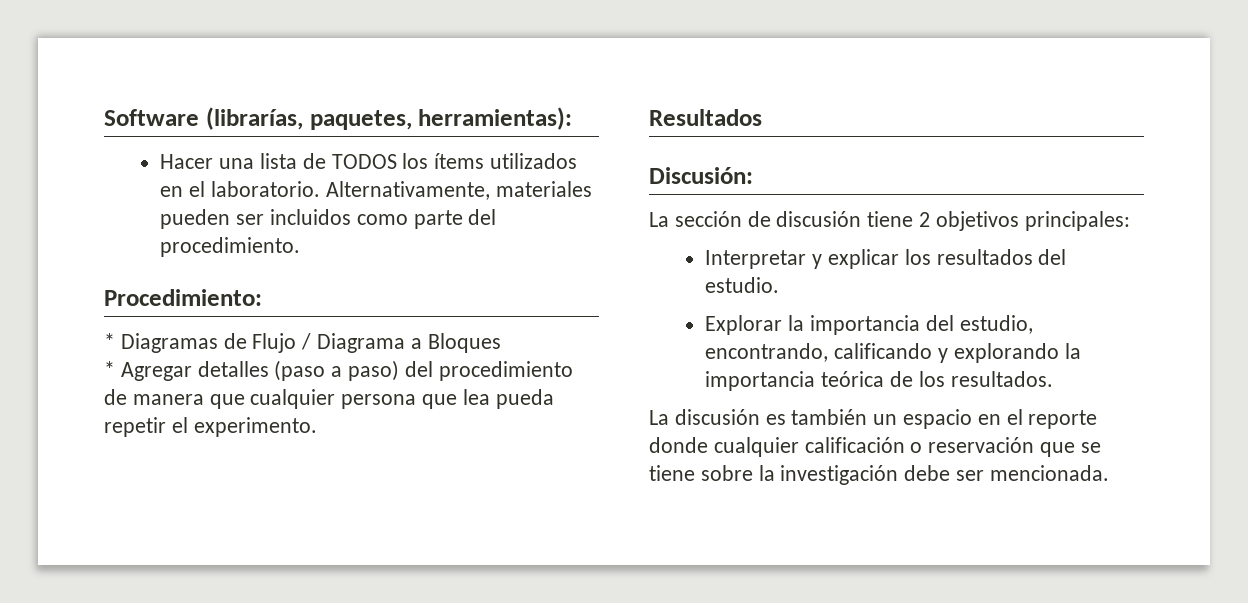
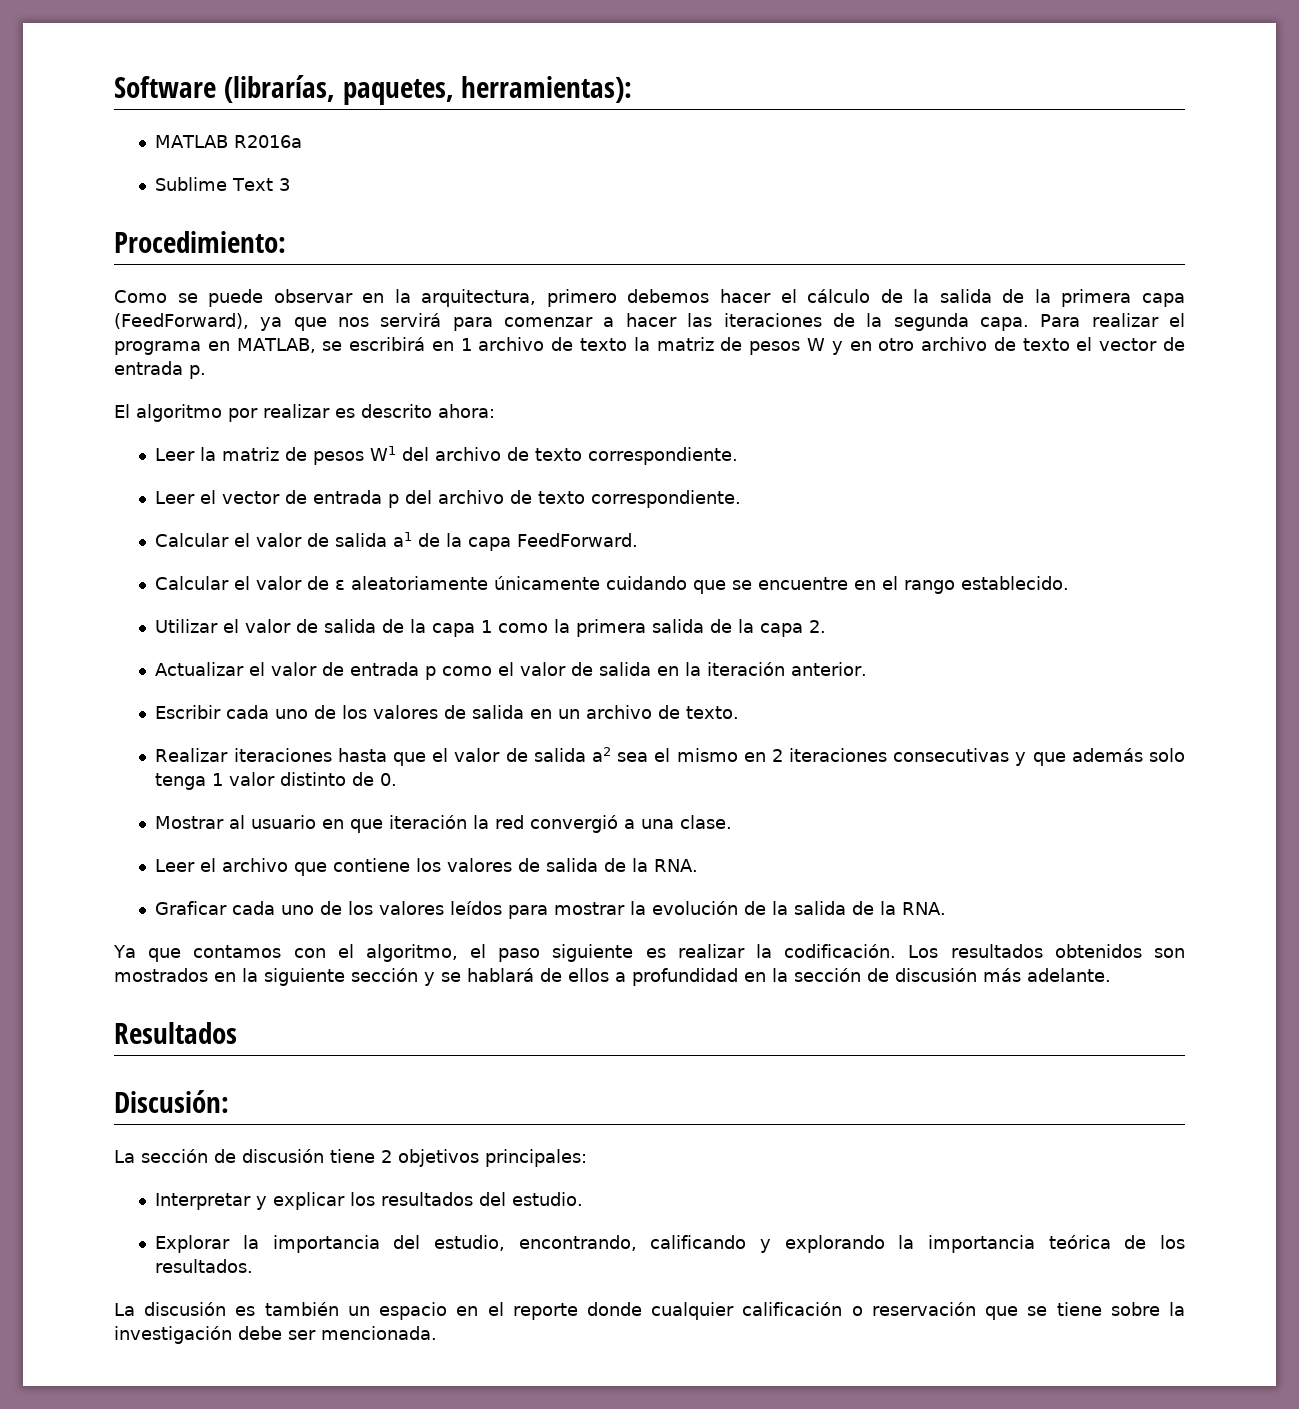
- Hacer una lista de TODOS los ítems utilizados en el laboratorio. Alternativamente, materiales pueden ser incluidos como parte del procedimiento.
+ MATLAB R2016a
+ Sublime Text 3
  Procedimiento:
- * Diagramas de Flujo / Diagrama a Bloques
- * Agregar detalles (paso a paso) del procedimiento de manera que cualquier persona que lea pueda repetir el experimento.
+ Como se puede observar en la arquitectura, primero debemos hacer el cálculo de la salida de la primera capa (FeedForward), ya que nos servirá para comenzar a hacer las iteraciones de la segunda capa. Para realizar el programa en MATLAB, se escribirá en 1 archivo de texto la matriz de pesos W y en otro archivo de texto el vector de entrada p.
+ El algoritmo por realizar es descrito ahora:
+ Leer la matriz de pesos W1 del archivo de texto correspondiente.
+ Leer el vector de entrada p del archivo de texto correspondiente.
+ Calcular el valor de salida a1 de la capa FeedForward.
+ Calcular el valor de ε aleatoriamente únicamente cuidando que se encuentre en el rango establecido.
+ Utilizar el valor de salida de la capa 1 como la primera salida de la capa 2.
+ Actualizar el valor de entrada p como el valor de salida en la iteración anterior.
+ Escribir cada uno de los valores de salida en un archivo de texto.
+ Realizar iteraciones hasta que el valor de salida a2 sea el mismo en 2 iteraciones consecutivas y que además solo tenga 1 valor distinto de 0.
+ Mostrar al usuario en que iteración la red convergió a una clase.
+ Leer el archivo que contiene los valores de salida de la RNA.
+ Graficar cada uno de los valores leídos para mostrar la evolución de la salida de la RNA.
+ Ya que contamos con el algoritmo, el paso siguiente es realizar la codificación. Los resultados obtenidos son mostrados en la siguiente sección y se hablará de ellos a profundidad en la sección de discusión más adelante.

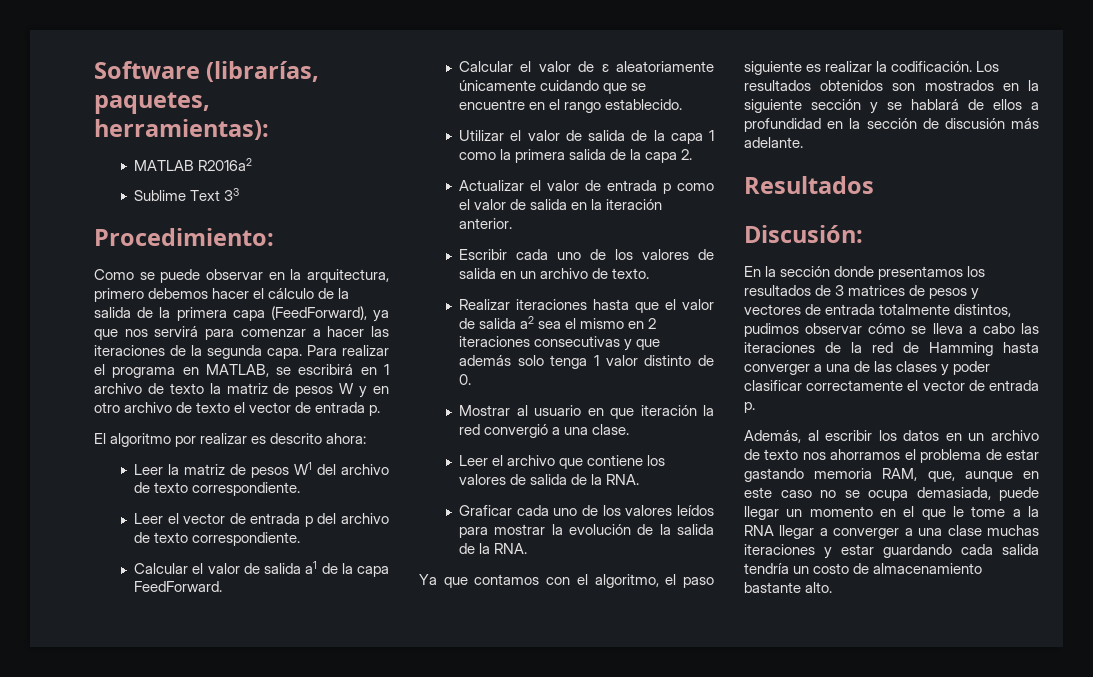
- MATLAB R2016a
+ MATLAB R2016a2
- Sublime Text 3
+ Sublime Text 33
- La sección de discusión tiene 2 objetivos principales:
- Interpretar y explicar los resultados del estudio.
- Explorar la importancia del estudio, encontrando, calificando y explorando la importancia teórica de los resultados.
- La discusión es también un espacio en el reporte donde cualquier calificación o reservación que se tiene sobre la investigación debe ser mencionada.
+ En la sección donde presentamos los resultados de 3 matrices de pesos y vectores de entrada totalmente distintos, pudimos observar cómo se lleva a cabo las iteraciones de la red de Hamming hasta converger a una de las clases y poder clasificar correctamente el vector de entrada p.
+ Además, al escribir los datos en un archivo de texto nos ahorramos el problema de estar gastando memoria RAM, que, aunque en este caso no se ocupa demasiada, puede llegar un momento en el que le tome a la RNA llegar a converger a una clase muchas iteraciones y estar guardando cada salida tendría un costo de almacenamiento bastante alto.

